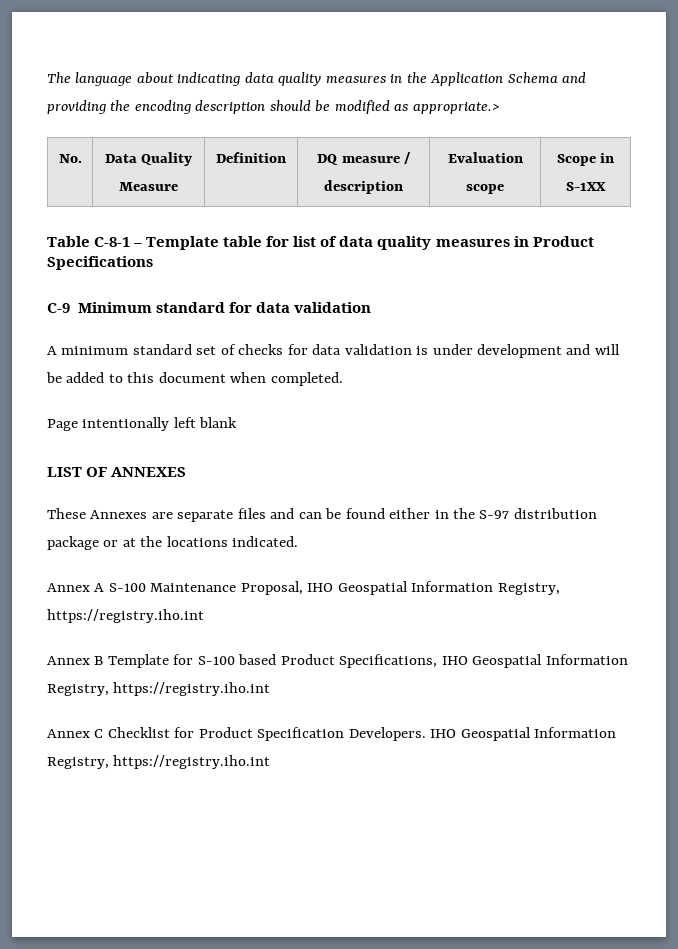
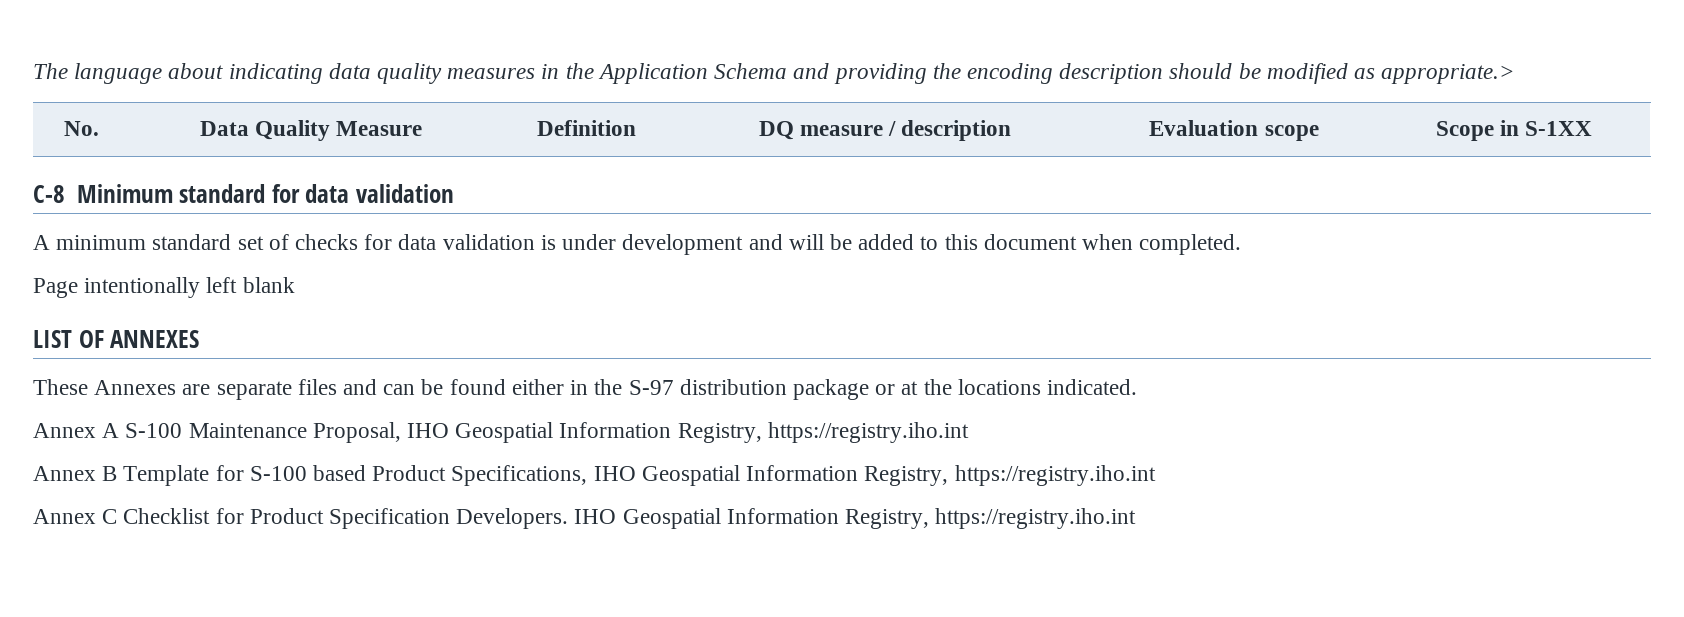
- Table C-8-1 – Template table for list of data quality measures in Product Specifications
- C-9 Minimum standard for data validation
+ C-8 Minimum standard for data validation

